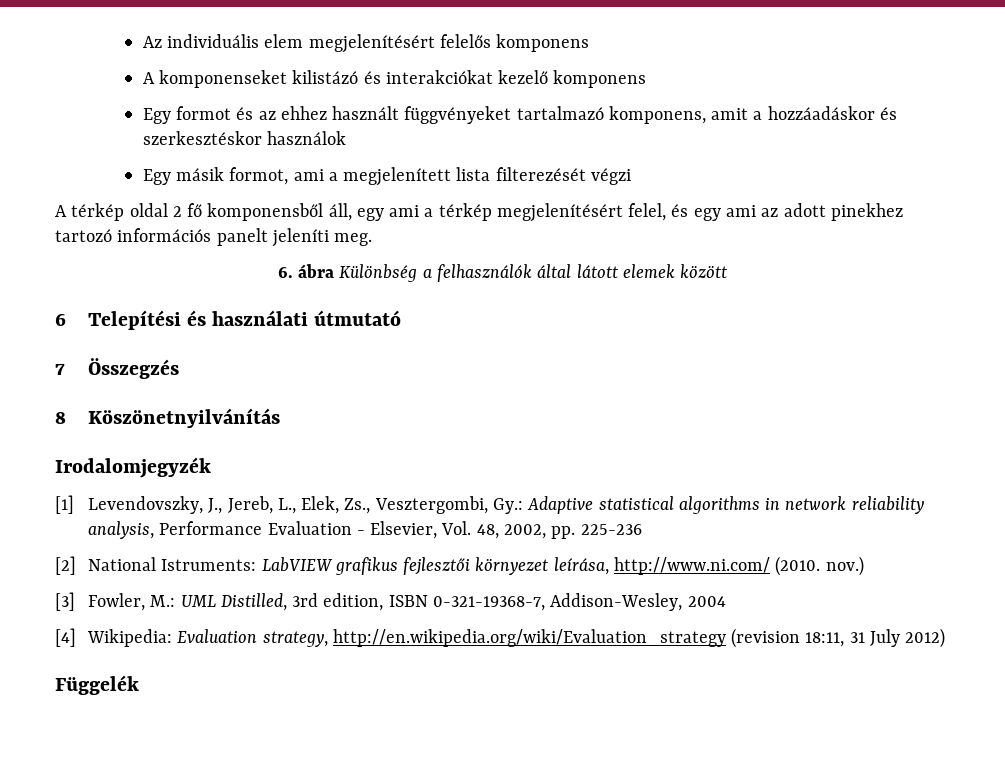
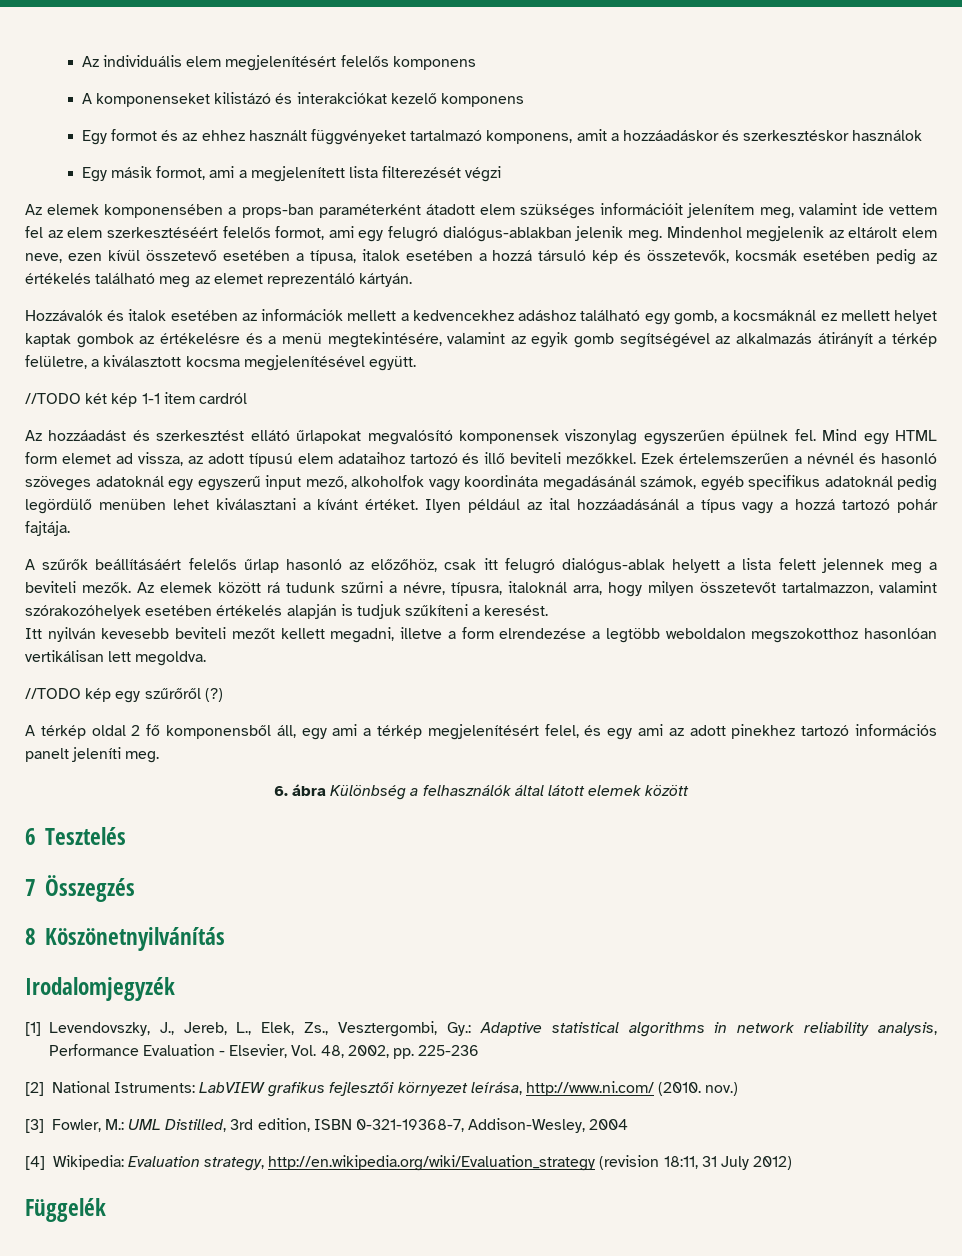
+ Az elemek komponensében a props-ban paraméterként átadott elem szükséges információit jelenítem meg, valamint ide vettem fel az elem szerkesztéséért felelős formot, ami egy felugró dialógus-ablakban jelenik meg. Mindenhol megjelenik az eltárolt elem neve, ezen kívül összetevő esetében a típusa, italok esetében a hozzá társuló kép és összetevők, kocsmák esetében pedig az értékelés található meg az elemet reprezentáló kártyán.
+ Hozzávalók és italok esetében az információk mellett a kedvencekhez adáshoz található egy gomb, a kocsmáknál ez mellett helyet kaptak gombok az értékelésre és a menü megtekintésére, valamint az egyik gomb segítségével az alkalmazás átirányít a térkép felületre, a kiválasztott kocsma megjelenítésével együtt.
+ //TODO két kép 1-1 item cardról
+ Az hozzáadást és szerkesztést ellátó űrlapokat megvalósító komponensek viszonylag egyszerűen épülnek fel. Mind egy HTML form elemet ad vissza, az adott típusú elem adataihoz tartozó és illő beviteli mezőkkel. Ezek értelemszerűen a névnél és hasonló szöveges adatoknál egy egyszerű input mező, alkoholfok vagy koordináta megadásánál számok, egyéb specifikus adatoknál pedig legördülő menüben lehet kiválasztani a kívánt értéket. Ilyen például az ital hozzáadásánál a típus vagy a hozzá tartozó pohár fajtája.
+ A szűrők beállításáért felelős űrlap hasonló az előzőhöz, csak itt felugró dialógus-ablak helyett a lista felett jelennek meg a beviteli mezők. Az elemek között rá tudunk szűrni a névre, típusra, italoknál arra, hogy milyen összetevőt tartalmazzon, valamint szórakozóhelyek esetében értékelés alapján is tudjuk szűkíteni a keresést.
+ Itt nyilván kevesebb beviteli mezőt kellett megadni, illetve a form elrendezése a legtöbb weboldalon megszokotthoz hasonlóan vertikálisan lett megoldva.
+ //TODO kép egy szűrőről (?)
- 6 Telepítési és használati útmutató
+ 6 Tesztelés

